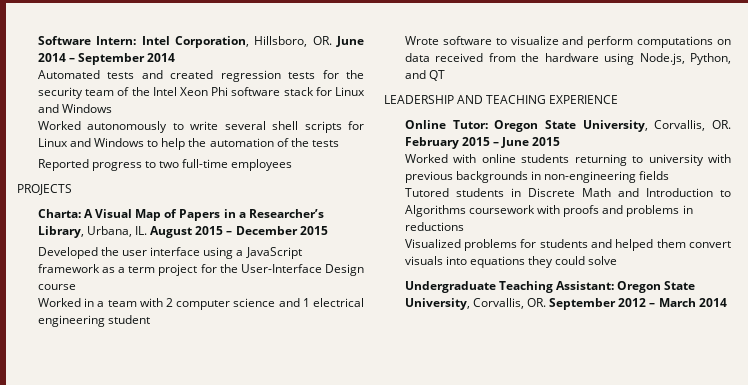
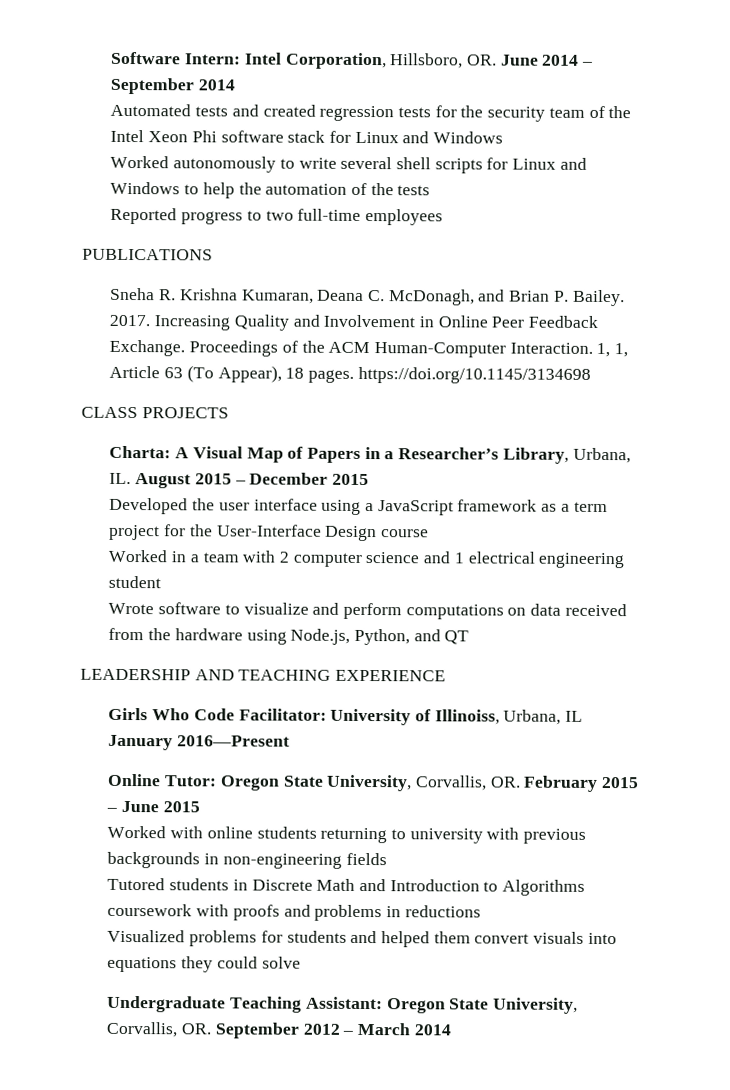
- PROJECTS
+ PUBLICATIONS
+ Sneha R. Krishna Kumaran, Deana C. McDonagh, and Brian P. Bailey. 2017. Increasing Quality and Involvement in Online Peer Feedback Exchange. Proceedings of the ACM Human-Computer Interaction. 1, 1, Article 63 (To Appear), 18 pages. https://doi.org/10.1145/3134698
+ CLASS PROJECTS
+ Girls Who Code Facilitator: University of Illinoiss, Urbana, IL January 2016—Present

